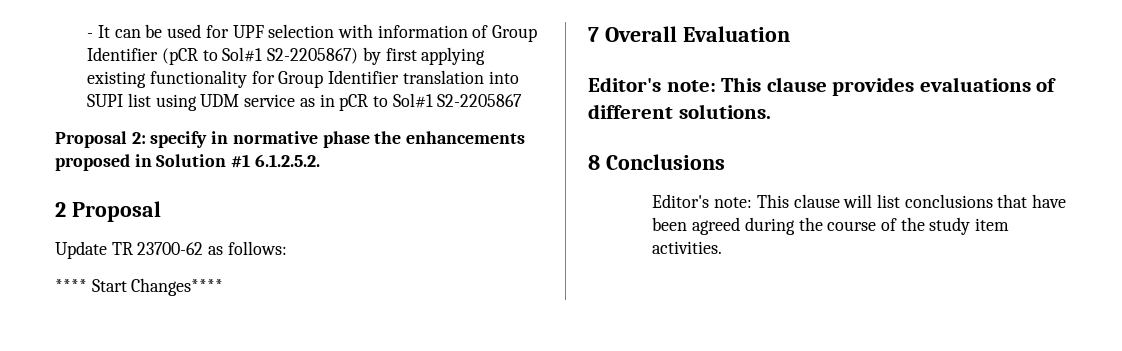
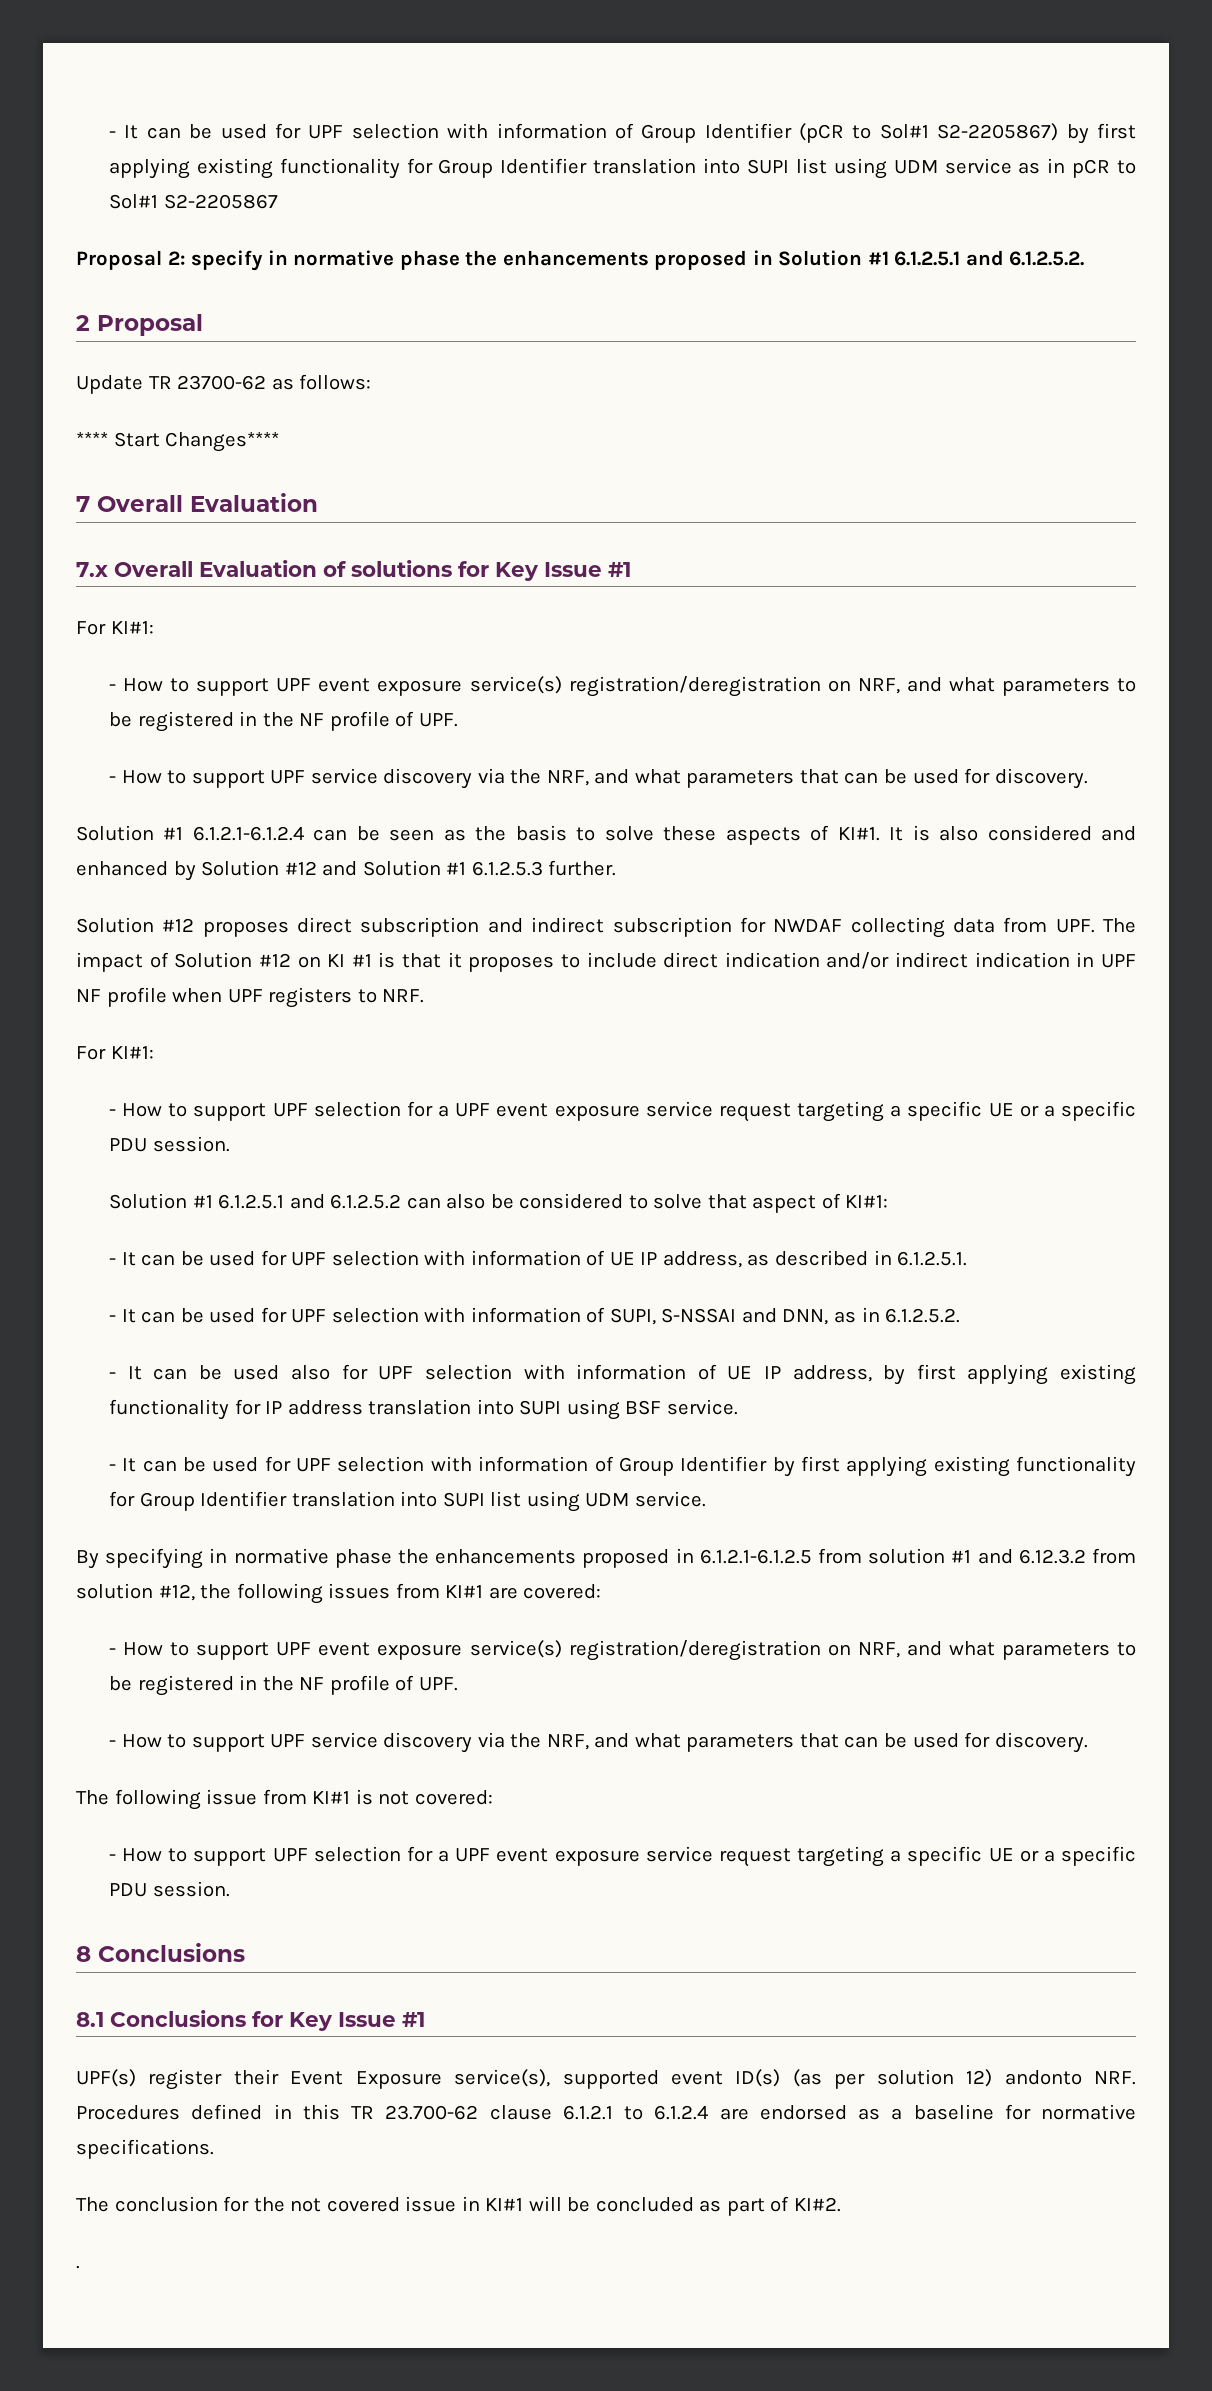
- Proposal 2: specify in normative phase the enhancements proposed in Solution #1 6.1.2.5.2.
+ Proposal 2: specify in normative phase the enhancements proposed in Solution #1 6.1.2.5.1 and 6.1.2.5.2.
- Editor's note: This clause provides evaluations of different solutions.
+ 7.x Overall Evaluation of solutions for Key Issue #1
+ For KI#1:
+ - How to support UPF event exposure service(s) registration/deregistration on NRF, and what parameters to be registered in the NF profile of UPF.
+ - How to support UPF service discovery via the NRF, and what parameters that can be used for discovery.
+ Solution #1 6.1.2.1-6.1.2.4 can be seen as the basis to solve these aspects of KI#1. It is also considered and enhanced by Solution #12 and Solution #1 6.1.2.5.3 further.
+ Solution #12 proposes direct subscription and indirect subscription for NWDAF collecting data from UPF. The impact of Solution #12 on KI #1 is that it proposes to include direct indication and/or indirect indication in UPF NF profile when UPF registers to NRF.
+ For KI#1:
+ - How to support UPF selection for a UPF event exposure service request targeting a specific UE or a specific PDU session.
+ Solution #1 6.1.2.5.1 and 6.1.2.5.2 can also be considered to solve that aspect of KI#1:
+ - It can be used for UPF selection with information of UE IP address, as described in 6.1.2.5.1.
+ - It can be used for UPF selection with information of SUPI, S-NSSAI and DNN, as in 6.1.2.5.2.
+ - It can be used also for UPF selection with information of UE IP address, by first applying existing functionality for IP address translation into SUPI using BSF service.
+ - It can be used for UPF selection with information of Group Identifier by first applying existing functionality for Group Identifier translation into SUPI list using UDM service.
+ By specifying in normative phase the enhancements proposed in 6.1.2.1-6.1.2.5 from solution #1 and 6.12.3.2 from solution #12, the following issues from KI#1 are covered:
+ - How to support UPF event exposure service(s) registration/deregistration on NRF, and what parameters to be registered in the NF profile of UPF.
+ - How to support UPF service discovery via the NRF, and what parameters that can be used for discovery.
+ The following issue from KI#1 is not covered:
+ - How to support UPF selection for a UPF event exposure service request targeting a specific UE or a specific PDU session.
  8 Conclusions
- Editor's note: This clause will list conclusions that have been agreed during the course of the study item activities.
+ 8.1 Conclusions for Key Issue #1
+ UPF(s) register their Event Exposure service(s), supported event ID(s) (as per solution 12) andonto NRF. Procedures defined in this TR 23.700-62 clause 6.1.2.1 to 6.1.2.4 are endorsed as a baseline for normative specifications.
+ The conclusion for the not covered issue in KI#1 will be concluded as part of KI#2.
+ .

